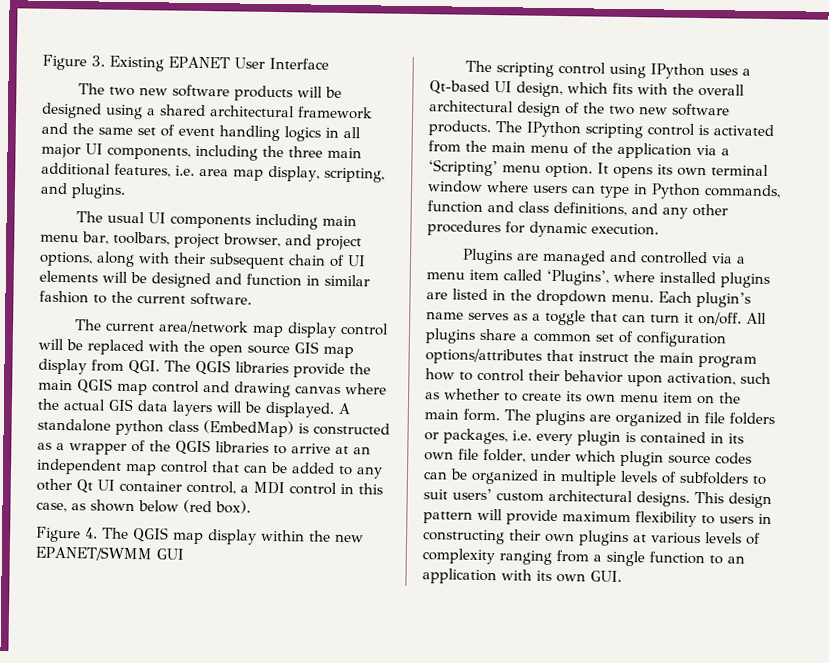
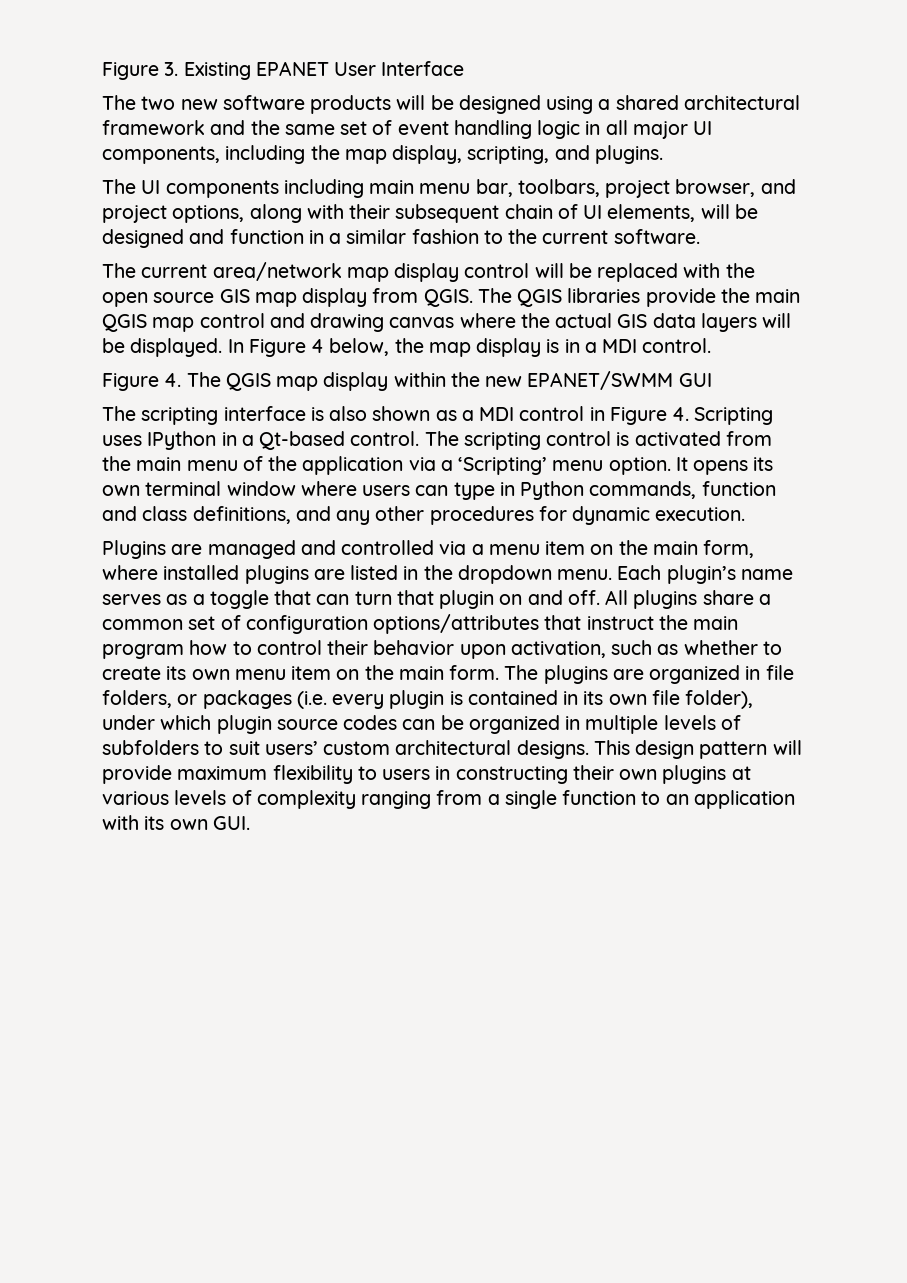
- The two new software products will be designed using a shared architectural framework and the same set of event handling logics in all major UI components, including the three main additional features, i.e. area map display, scripting, and plugins.
+ The two new software products will be designed using a shared architectural framework and the same set of event handling logic in all major UI components, including the map display, scripting, and plugins.
- The usual UI components including main menu bar, toolbars, project browser, and project options, along with their subsequent chain of UI elements will be designed and function in similar fashion to the current software.
+ The UI components including main menu bar, toolbars, project browser, and project options, along with their subsequent chain of UI elements, will be designed and function in a similar fashion to the current software.
- The current area/network map display control will be replaced with the open source GIS map display from QGI. The QGIS libraries provide the main QGIS map control and drawing canvas where the actual GIS data layers will be displayed.
+ The current area/network map display control will be replaced with the open source GIS map display from QGIS. The QGIS libraries provide the main QGIS map control and drawing canvas where the actual GIS data layers will be displayed.
- A standalone python class (EmbedMap) is constructed as a wrapper of the QGIS libraries to arrive at an independent map control that can be added to any other Qt UI container control, a MDI control in this case, as shown below (red box).
+ In Figure 4 below, the map display is in a MDI control.
- The scripting control using IPython uses a Qt-based UI design, which fits with the overall architectural design of the two new software products. The IPython scripting control is activated from the main menu of the application via a ‘Scripting’ menu option.
+ The scripting interface is also shown as a MDI control in Figure 4. Scripting uses IPython in a Qt-based control. The scripting control is activated from the main menu of the application via a ‘Scripting’ menu option.
- Plugins are managed and controlled via a menu item called ‘Plugins’, where installed plugins are listed in the dropdown menu.
+ Plugins are managed and controlled via a menu item on the main form, where installed plugins are listed in the dropdown menu.
- Each plugin’s name serves as a toggle that can turn it on/off.
+ Each plugin’s name serves as a toggle that can turn that plugin on and off.
- The plugins are organized in file folders or packages, i.e. every plugin is contained in its own file folder, under which plugin source codes can be organized in multiple levels of subfolders to suit users’ custom architectural designs.
+ The plugins are organized in file folders, or packages (i.e. every plugin is contained in its own file folder), under which plugin source codes can be organized in multiple levels of subfolders to suit users’ custom architectural designs.

